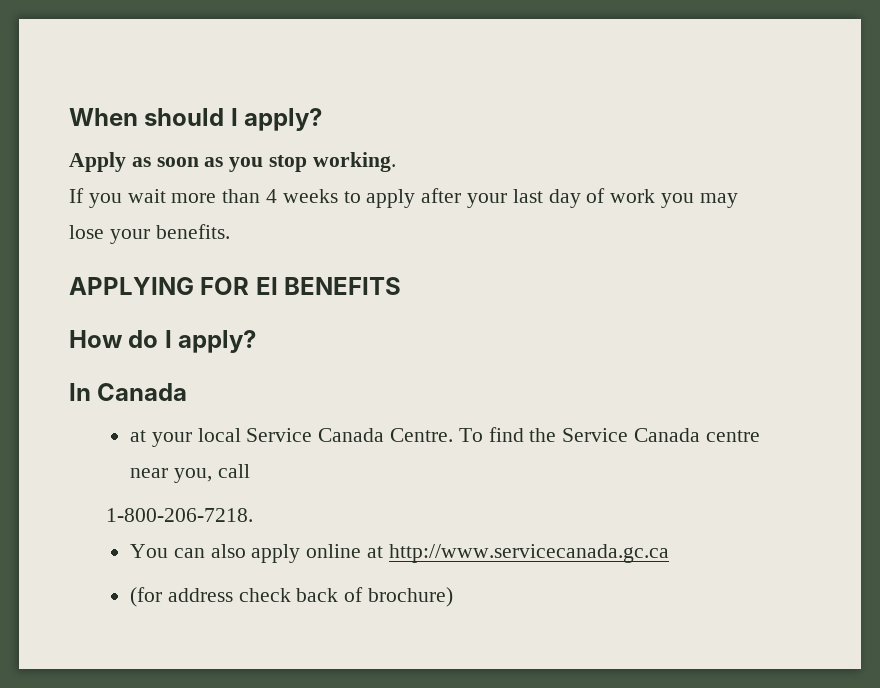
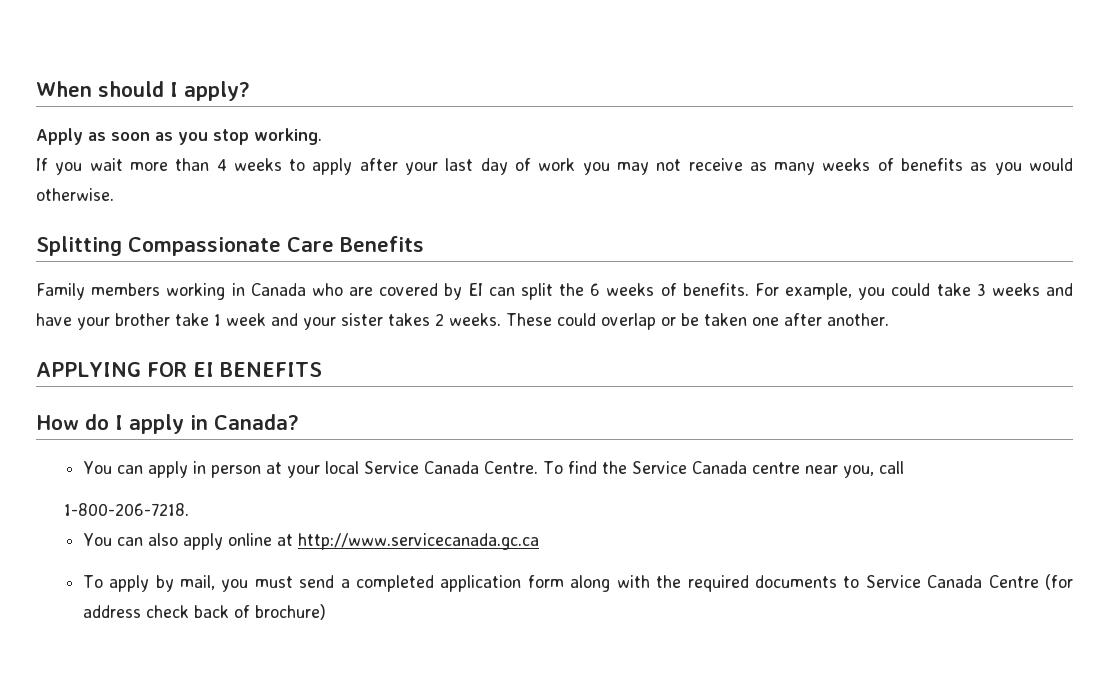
- If you wait more than 4 weeks to apply after your last day of work you may lose your benefits.
+ If you wait more than 4 weeks to apply after your last day of work you may not receive as many weeks of benefits as you would otherwise.
+ Splitting Compassionate Care Benefits
+ Family members working in Canada who are covered by EI can split the 6 weeks of benefits. For example, you could take 3 weeks and have your brother take 1 week and your sister takes 2 weeks. These could overlap or be taken one after another.
- How do I apply?
- In Canada
- at your local Service Canada Centre.
+ How do I apply in Canada?
+ You can apply in person at your local Service Canada Centre.
- (for address check back of brochure)
+ To apply by mail, you must send a completed application form along with the required documents to Service Canada Centre (for address check back of brochure)

